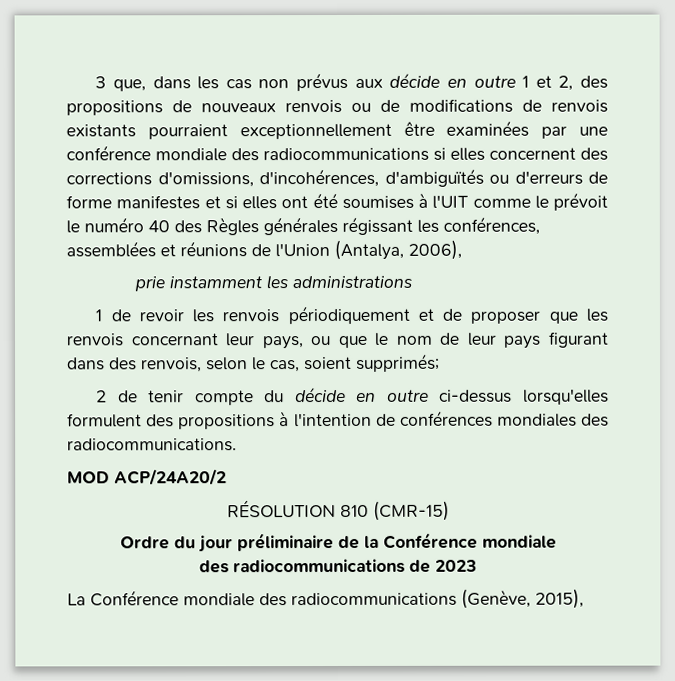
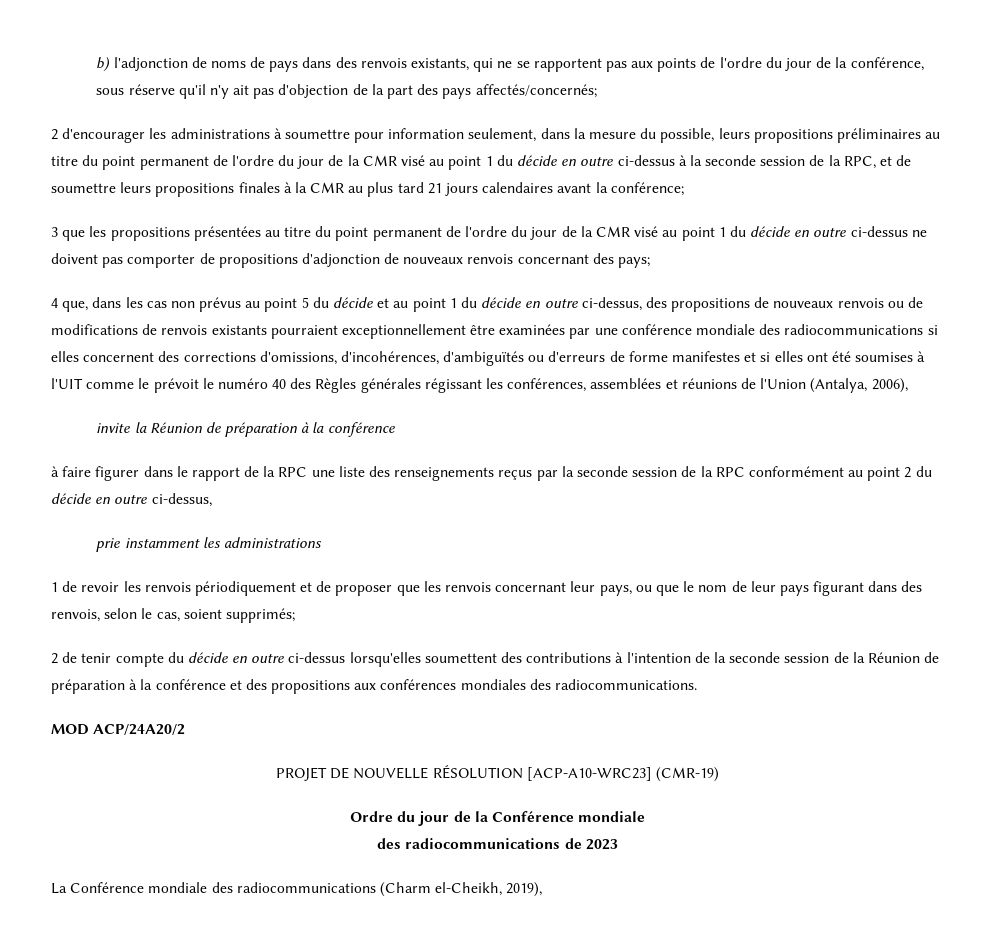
- 3 que, dans les cas non prévus aux décide en outre 1 et 2, des propositions de nouveaux renvois ou de modifications de renvois existants pourraient exceptionnellement être examinées par une conférence mondiale des radiocommunications si elles concernent des corrections d'omissions, d'incohérences, d'ambiguïtés ou d'erreurs de forme manifestes et si elles ont été soumises à l'UIT comme le prévoit le numéro 40 des Règles générales régissant les conférences, assemblées et réunions de l'Union (Antalya, 2006),
+ b) l'adjonction de noms de pays dans des renvois existants, qui ne se rapportent pas aux points de l'ordre du jour de la conférence, sous réserve qu'il n'y ait pas d'objection de la part des pays affectés/concernés;
+ 2 d'encourager les administrations à soumettre pour information seulement, dans la mesure du possible, leurs propositions préliminaires au titre du point permanent de l'ordre du jour de la CMR visé au point 1 du décide en outre ci-dessus à la seconde session de la RPC, et de soumettre leurs propositions finales à la CMR au plus tard 21 jours calendaires avant la conférence;
+ 3 que les propositions présentées au titre du point permanent de l'ordre du jour de la CMR visé au point 1 du décide en outre ci-dessus ne doivent pas comporter de propositions d'adjonction de nouveaux renvois concernant des pays;
+ 4 que, dans les cas non prévus au point 5 du décide et au point 1 du décide en outre ci-dessus, des propositions de nouveaux renvois ou de modifications de renvois existants pourraient exceptionnellement être examinées par une conférence mondiale des radiocommunications si elles concernent des corrections d'omissions, d'incohérences, d'ambiguïtés ou d'erreurs de forme manifestes et si elles ont été soumises à l'UIT comme le prévoit le numéro 40 des Règles générales régissant les conférences, assemblées et réunions de l'Union (Antalya, 2006),
+ invite la Réunion de préparation à la conférence
+ à faire figurer dans le rapport de la RPC une liste des renseignements reçus par la seconde session de la RPC conformément au point 2 du décide en outre ci-dessus,
- 2 de tenir compte du décide en outre ci-dessus lorsqu'elles formulent des propositions à l'intention de conférences mondiales des radiocommunications.
+ 2 de tenir compte du décide en outre ci-dessus lorsqu'elles soumettent des contributions à l'intention de la seconde session de la Réunion de préparation à la conférence et des propositions aux conférences mondiales des radiocommunications.
- RÉSOLUTION 810 (CMR-15)
+ PROJET DE NOUVELLE RÉSOLUTION [ACP-A10-WRC23] (CMR-19)
- Ordre du jour préliminaire de la Conférence mondiale
+ Ordre du jour de la Conférence mondiale
- La Conférence mondiale des radiocommunications (Genève, 2015),
+ La Conférence mondiale des radiocommunications (Charm el-Cheikh, 2019),

